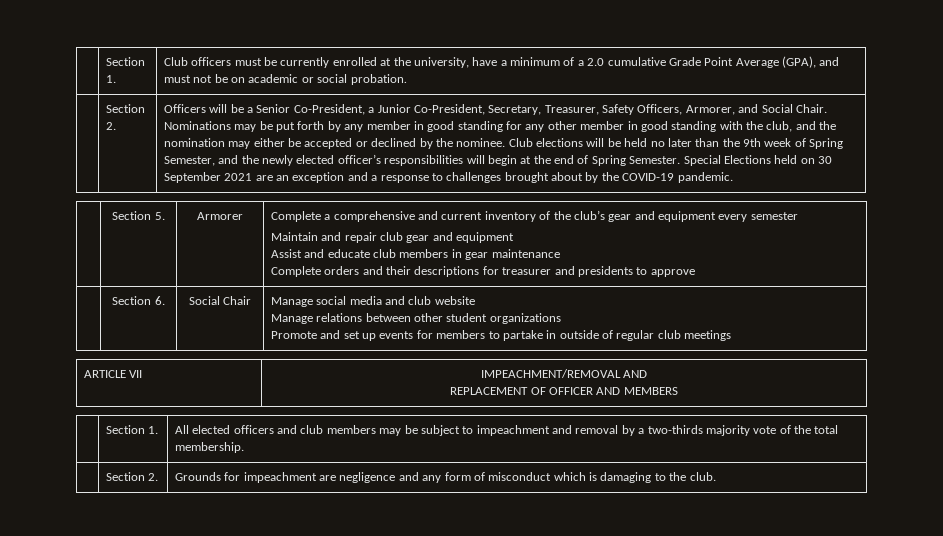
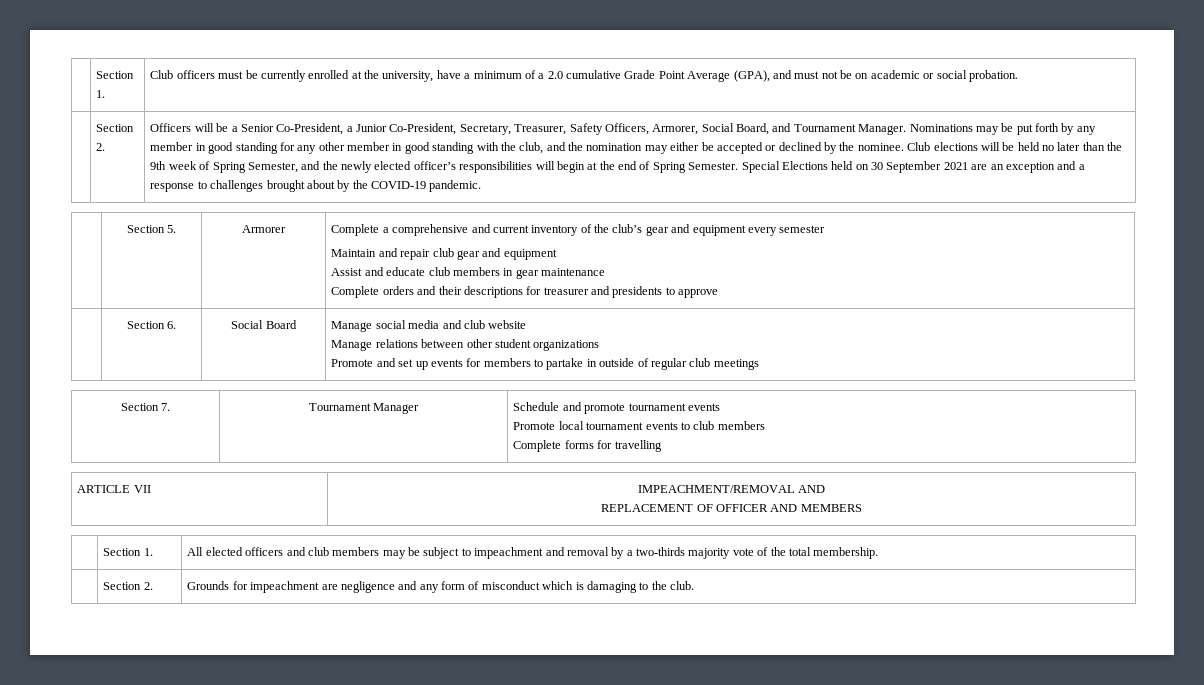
- Officers will be a Senior Co-President, a Junior Co-President, Secretary, Treasurer, Safety Officers, Armorer, and Social Chair.
+ Officers will be a Senior Co-President, a Junior Co-President, Secretary, Treasurer, Safety Officers, Armorer, Social Board, and Tournament Manager.
- | Section 6. | Social Chair | Manage social media and club website
+ | Section 6. | Social Board | Manage social media and club website
+ Section 7. | Tournament Manager | Schedule and promote tournament events
+ Promote local tournament events to club members
+ Complete forms for travelling

